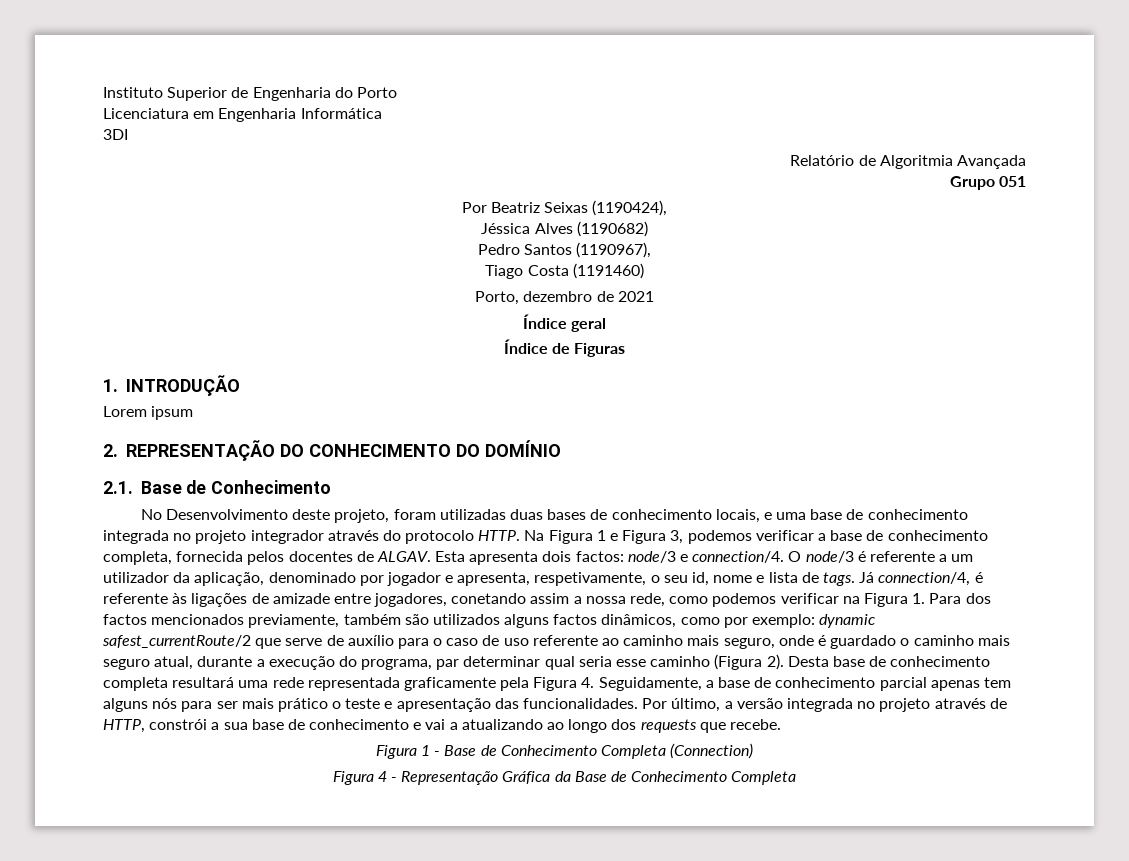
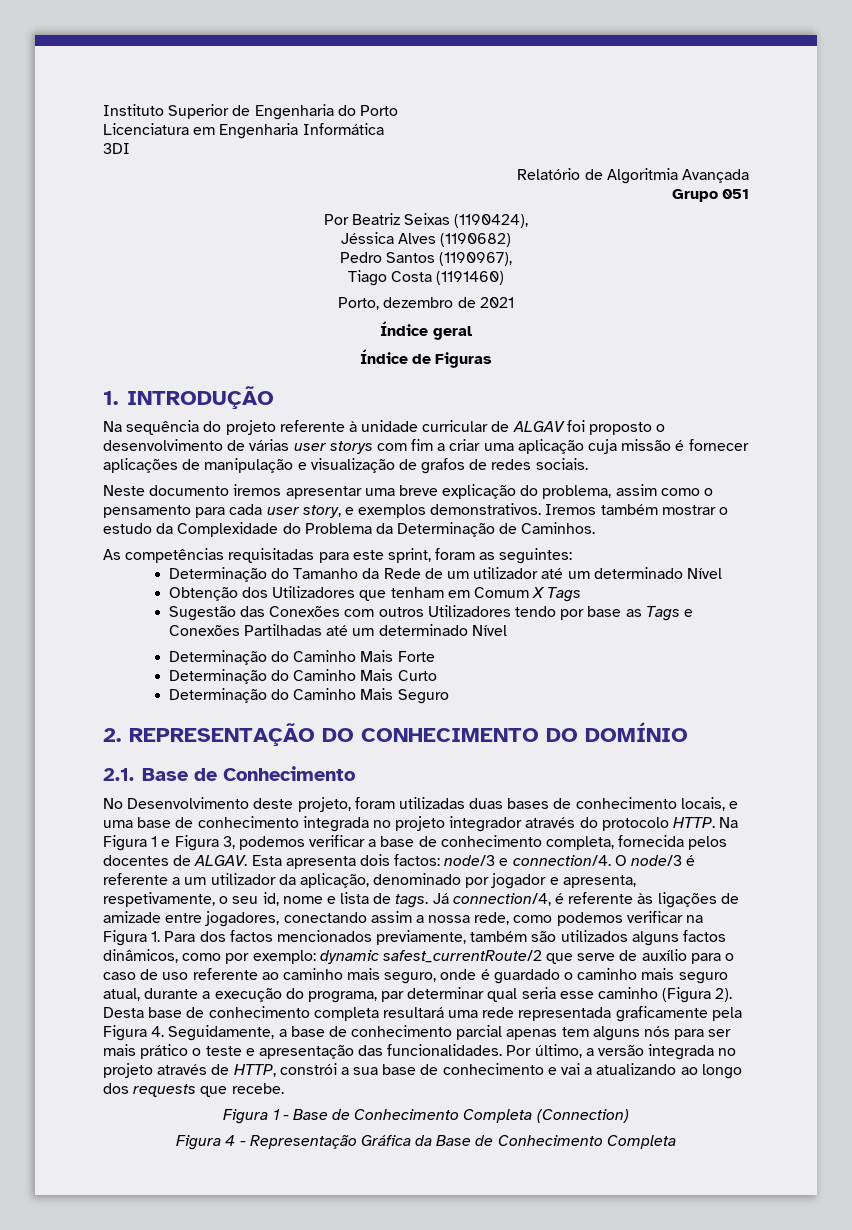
- Lorem ipsum
+ Na sequência do projeto referente à unidade curricular de ALGAV foi proposto o desenvolvimento de várias user storys com fim a criar uma aplicação cuja missão é fornecer aplicações de manipulação e visualização de grafos de redes sociais.
+ Neste documento iremos apresentar uma breve explicação do problema, assim como o pensamento para cada user story, e exemplos demonstrativos. Iremos também mostrar o estudo da Complexidade do Problema da Determinação de Caminhos.
+ As competências requisitadas para este sprint, foram as seguintes:
+ Determinação do Tamanho da Rede de um utilizador até um determinado Nível
+ Obtenção dos Utilizadores que tenham em Comum X Tags
+ Sugestão das Conexões com outros Utilizadores tendo por base as Tags e Conexões Partilhadas até um determinado Nível
+ Determinação do Caminho Mais Forte
+ Determinação do Caminho Mais Curto
+ Determinação do Caminho Mais Seguro
- Já connection/4, é referente às ligações de amizade entre jogadores, conetando assim a nossa rede, como podemos verificar na Figura 1. Para dos factos mencionados previamente, também são utilizados alguns factos dinâmicos, como por exemplo:
+ Já connection/4, é referente às ligações de amizade entre jogadores, conectando assim a nossa rede, como podemos verificar na Figura 1. Para dos factos mencionados previamente, também são utilizados alguns factos dinâmicos, como por exemplo:

